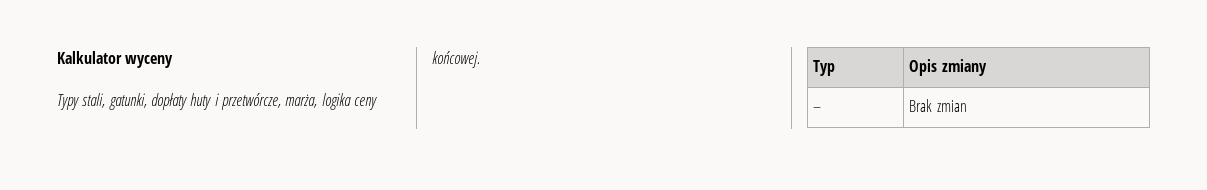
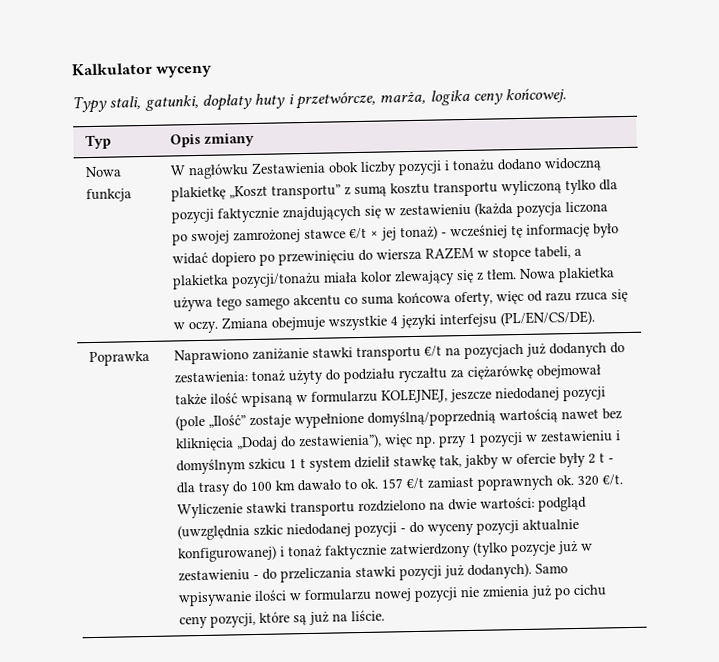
- – | Brak zmian
+ Nowa funkcja | W nagłówku Zestawienia obok liczby pozycji i tonażu dodano widoczną plakietkę „Koszt transportu” z sumą kosztu transportu wyliczoną tylko dla pozycji faktycznie znajdujących się w zestawieniu (każda pozycja liczona po swojej zamrożonej stawce €/t × jej tonaż) - wcześniej tę informację było widać dopiero po przewinięciu do wiersza RAZEM w stopce tabeli, a plakietka pozycji/tonażu miała kolor zlewający się z tłem. Nowa plakietka używa tego samego akcentu co suma końcowa oferty, więc od razu rzuca się w oczy. Zmiana obejmuje wszystkie 4 języki interfejsu (PL/EN/CS/DE).
+ Poprawka | Naprawiono zaniżanie stawki transportu €/t na pozycjach już dodanych do zestawienia: tonaż użyty do podziału ryczałtu za ciężarówkę obejmował także ilość wpisaną w formularzu KOLEJNEJ, jeszcze niedodanej pozycji (pole „Ilość” zostaje wypełnione domyślną/poprzednią wartością nawet bez kliknięcia „Dodaj do zestawienia”), więc np. przy 1 pozycji w zestawieniu i domyślnym szkicu 1 t system dzielił stawkę tak, jakby w ofercie były 2 t - dla trasy do 100 km dawało to ok. 157 €/t zamiast poprawnych ok. 320 €/t. Wyliczenie stawki transportu rozdzielono na dwie wartości: podgląd (uwzględnia szkic niedodanej pozycji - do wyceny pozycji aktualnie konfigurowanej) i tonaż faktycznie zatwierdzony (tylko pozycje już w zestawieniu - do przeliczania stawki pozycji już dodanych). Samo wpisywanie ilości w formularzu nowej pozycji nie zmienia już po cichu ceny pozycji, które są już na liście.

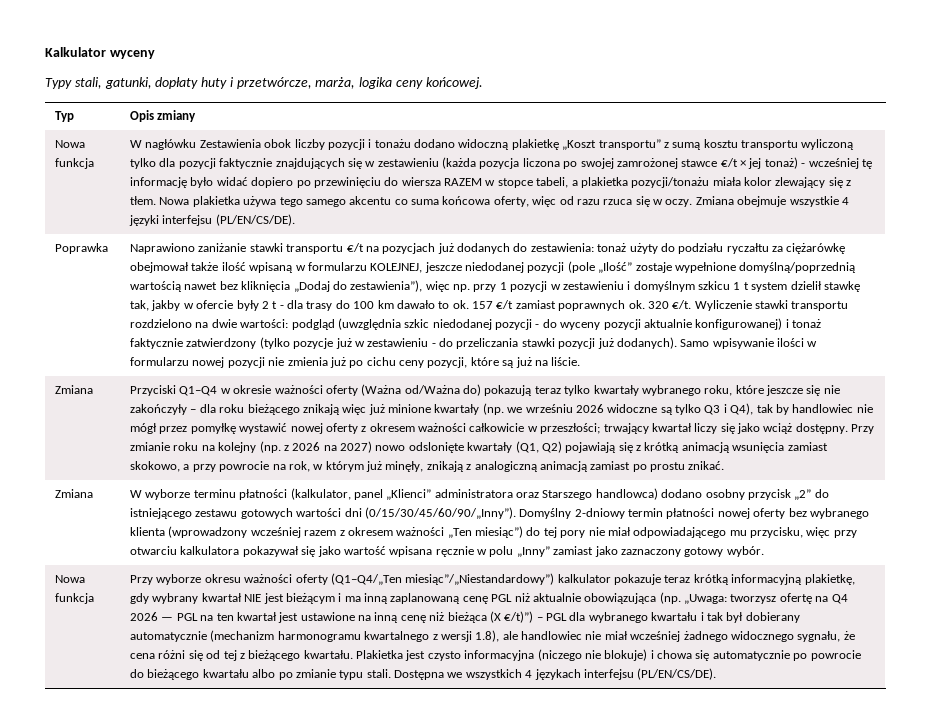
+ Zmiana | Przyciski Q1–Q4 w okresie ważności oferty (Ważna od/Ważna do) pokazują teraz tylko kwartały wybranego roku, które jeszcze się nie zakończyły – dla roku bieżącego znikają więc już minione kwartały (np. we wrześniu 2026 widoczne są tylko Q3 i Q4), tak by handlowiec nie mógł przez pomyłkę wystawić nowej oferty z okresem ważności całkowicie w przeszłości; trwający kwartał liczy się jako wciąż dostępny. Przy zmianie roku na kolejny (np. z 2026 na 2027) nowo odslonięte kwartały (Q1, Q2) pojawiają się z krótką animacją wsunięcia zamiast skokowo, a przy powrocie na rok, w którym już minęły, znikają z analogiczną animacją zamiast po prostu znikać.
+ Zmiana | W wyborze terminu płatności (kalkulator, panel „Klienci” administratora oraz Starszego handlowca) dodano osobny przycisk „2” do istniejącego zestawu gotowych wartości dni (0/15/30/45/60/90/„Inny”). Domyślny 2-dniowy termin płatności nowej oferty bez wybranego klienta (wprowadzony wcześniej razem z okresem ważności „Ten miesiąc”) do tej pory nie miał odpowiadającego mu przycisku, więc przy otwarciu kalkulatora pokazywał się jako wartość wpisana ręcznie w polu „Inny” zamiast jako zaznaczony gotowy wybór.
+ Nowa funkcja | Przy wyborze okresu ważności oferty (Q1–Q4/„Ten miesiąc”/„Niestandardowy”) kalkulator pokazuje teraz krótką informacyjną plakietkę, gdy wybrany kwartał NIE jest bieżącym i ma inną zaplanowaną cenę PGL niż aktualnie obowiązująca (np. „Uwaga: tworzysz ofertę na Q4 2026 — PGL na ten kwartał jest ustawione na inną cenę niż bieżąca (X €/t)”) – PGL dla wybranego kwartału i tak był dobierany automatycznie (mechanizm harmonogramu kwartalnego z wersji 1.8), ale handlowiec nie miał wcześniej żadnego widocznego sygnału, że cena różni się od tej z bieżącego kwartału. Plakietka jest czysto informacyjna (niczego nie blokuje) i chowa się automatycznie po powrocie do bieżącego kwartału albo po zmianie typu stali. Dostępna we wszystkich 4 językach interfejsu (PL/EN/CS/DE).

